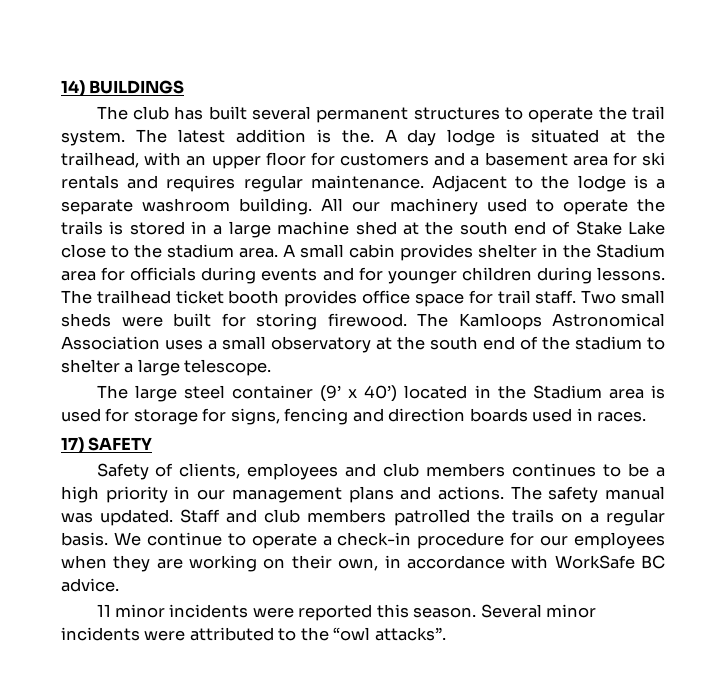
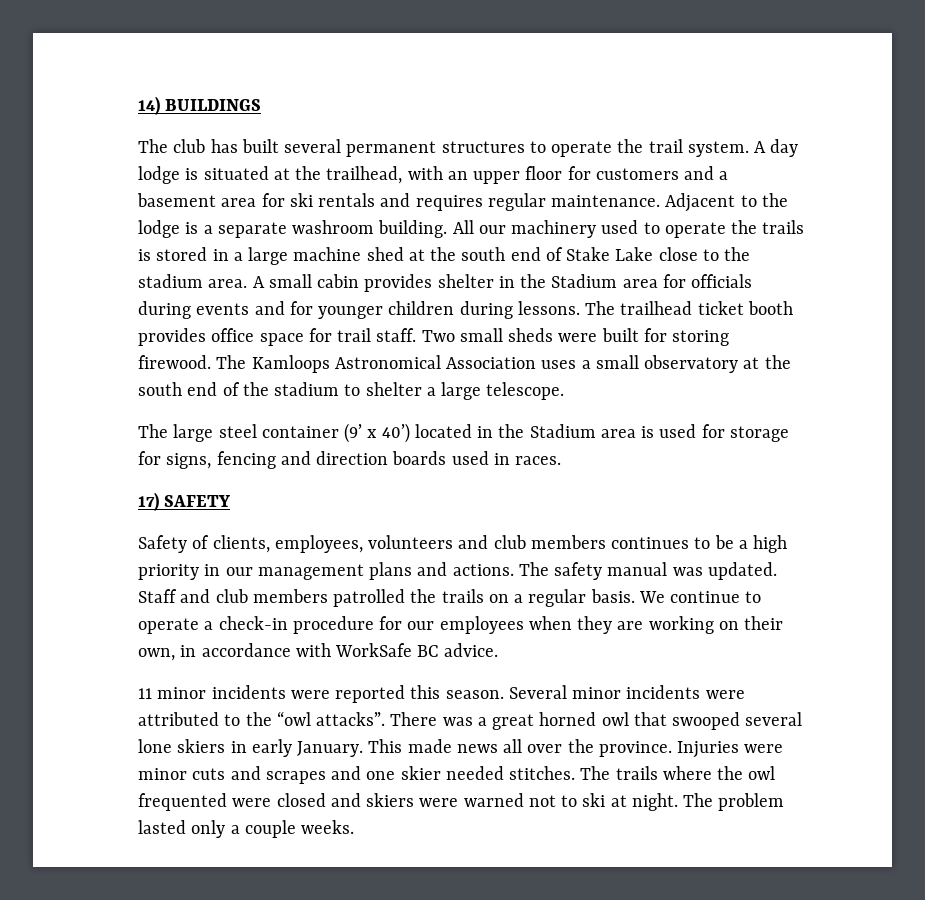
- The latest addition is the.
- Safety of clients, employees and club members continues to be a high priority in our management plans and actions.
+ Safety of clients, employees, volunteers and club members continues to be a high priority in our management plans and actions.
+ There was a great horned owl that swooped several lone skiers in early January. This made news all over the province. Injuries were minor cuts and scrapes and one skier needed stitches. The trails where the owl frequented were closed and skiers were warned not to ski at night. The problem lasted only a couple weeks.

